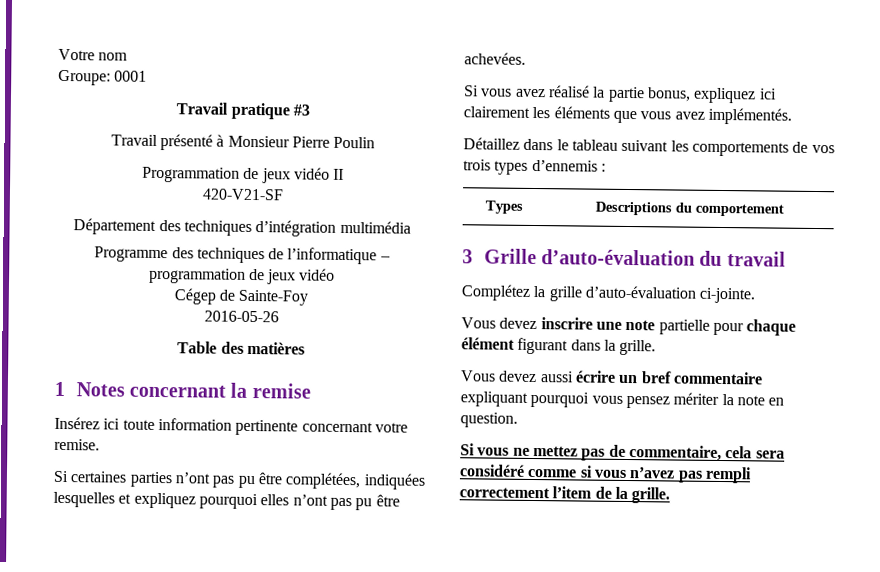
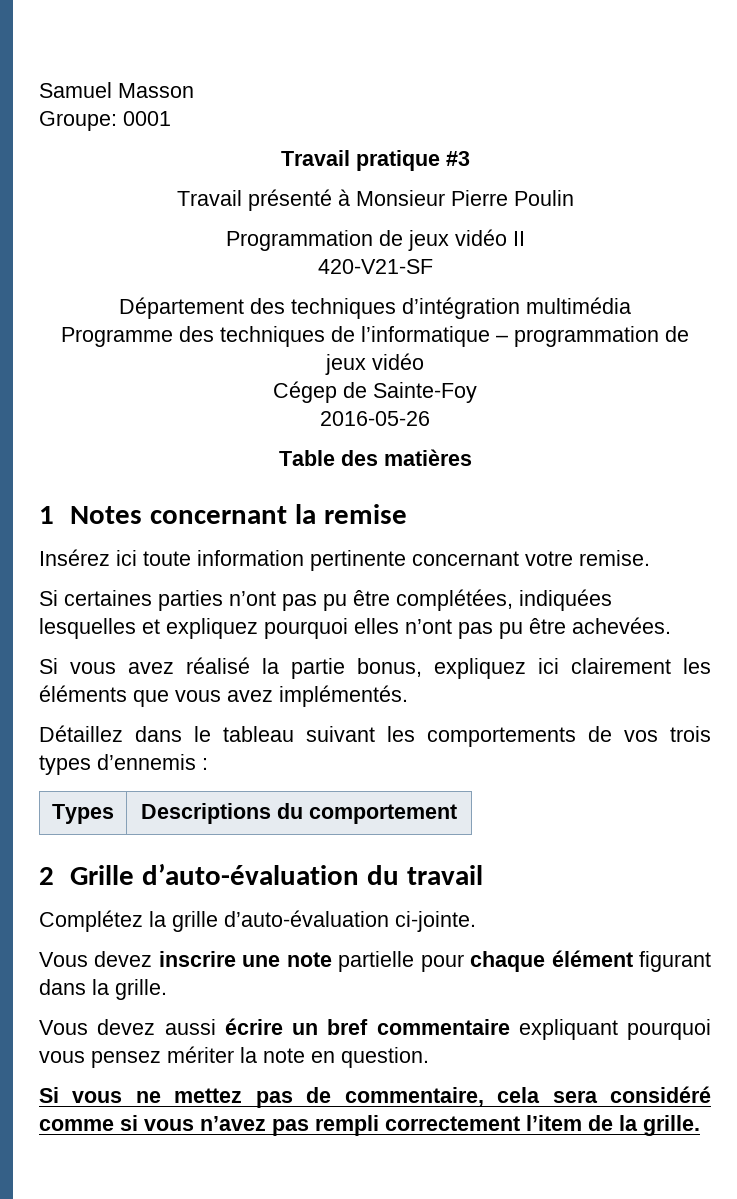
- Votre nom
+ Samuel Masson
- 3 Grille d’auto-évaluation du travail
+ 2 Grille d’auto-évaluation du travail

